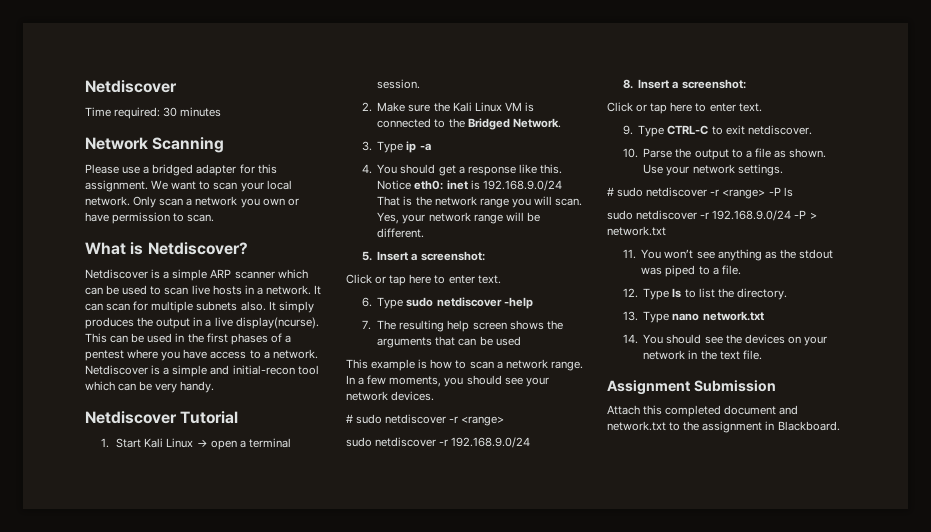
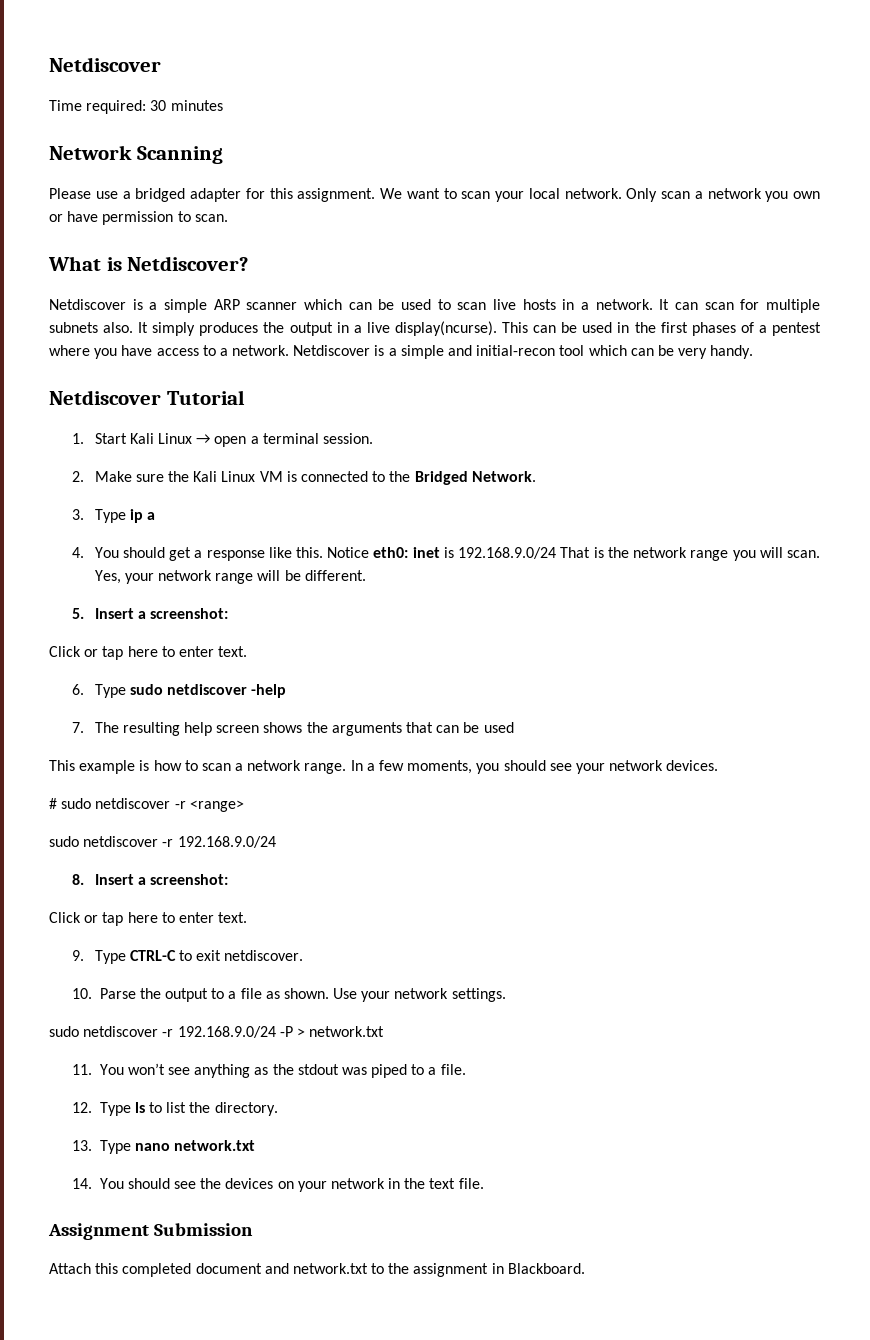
- 3. Type ip -a
+ 3. Type ip a
- # sudo netdiscover -r <range> -P ls

